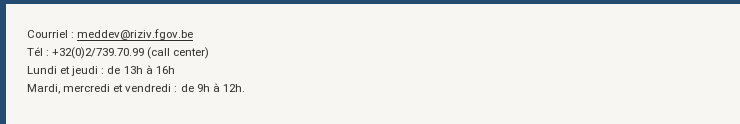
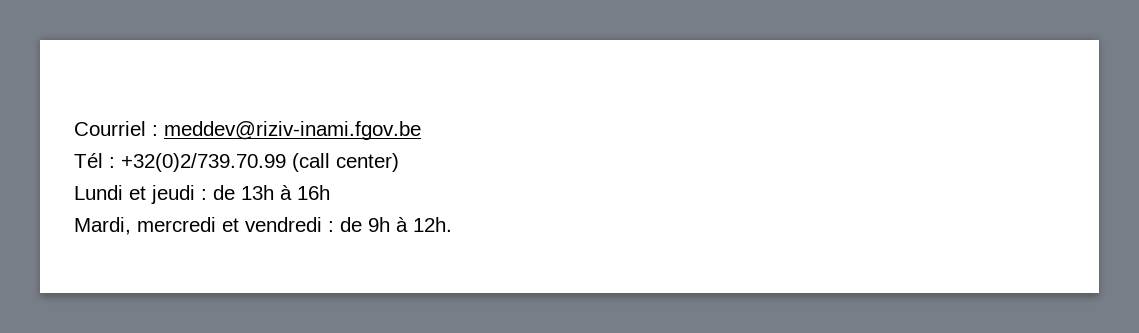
- Courriel : meddev@riziv.fgov.be
+ Courriel : meddev@riziv-inami.fgov.be

